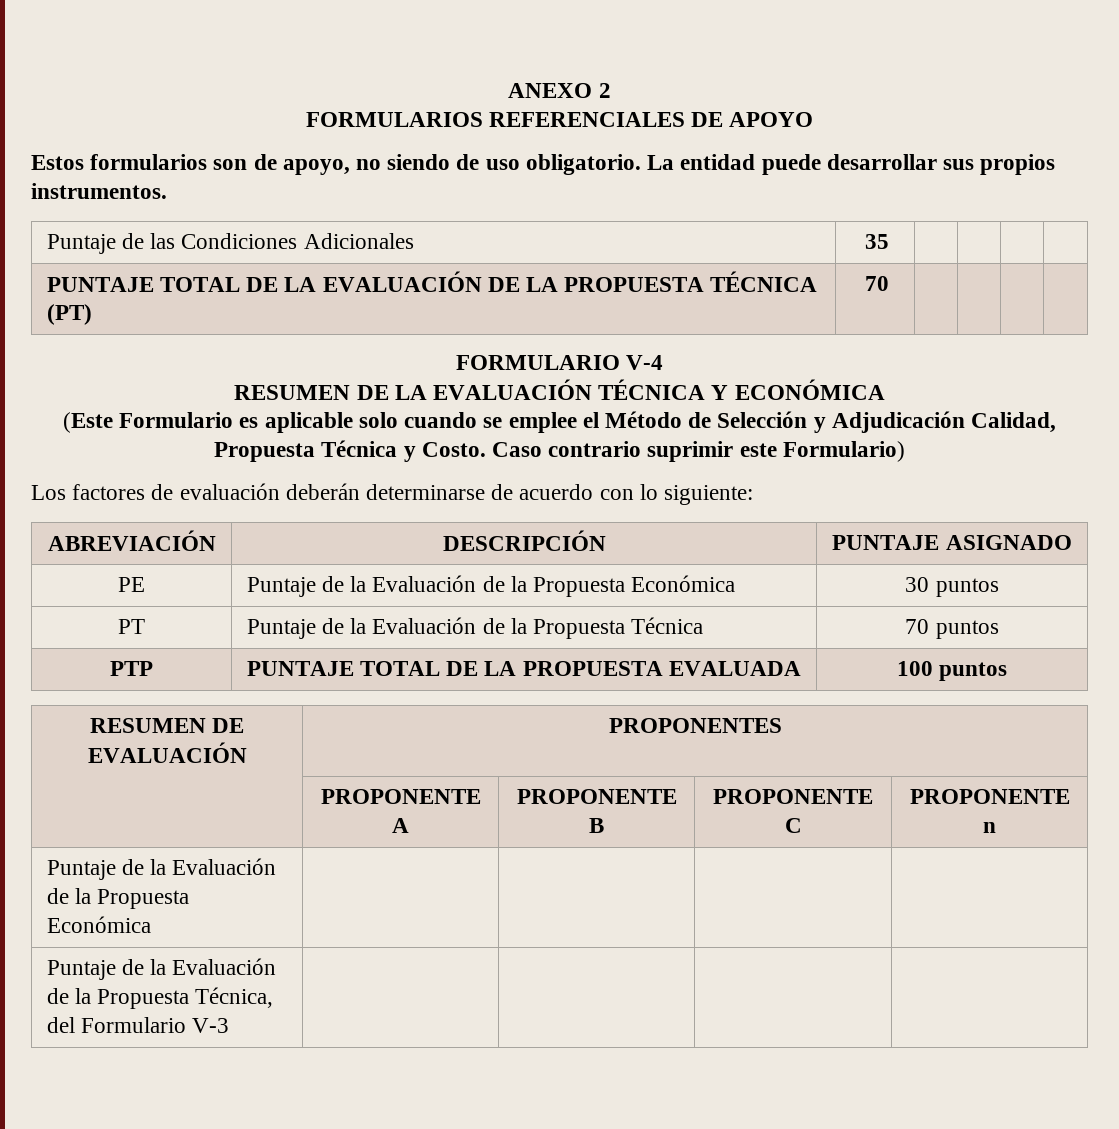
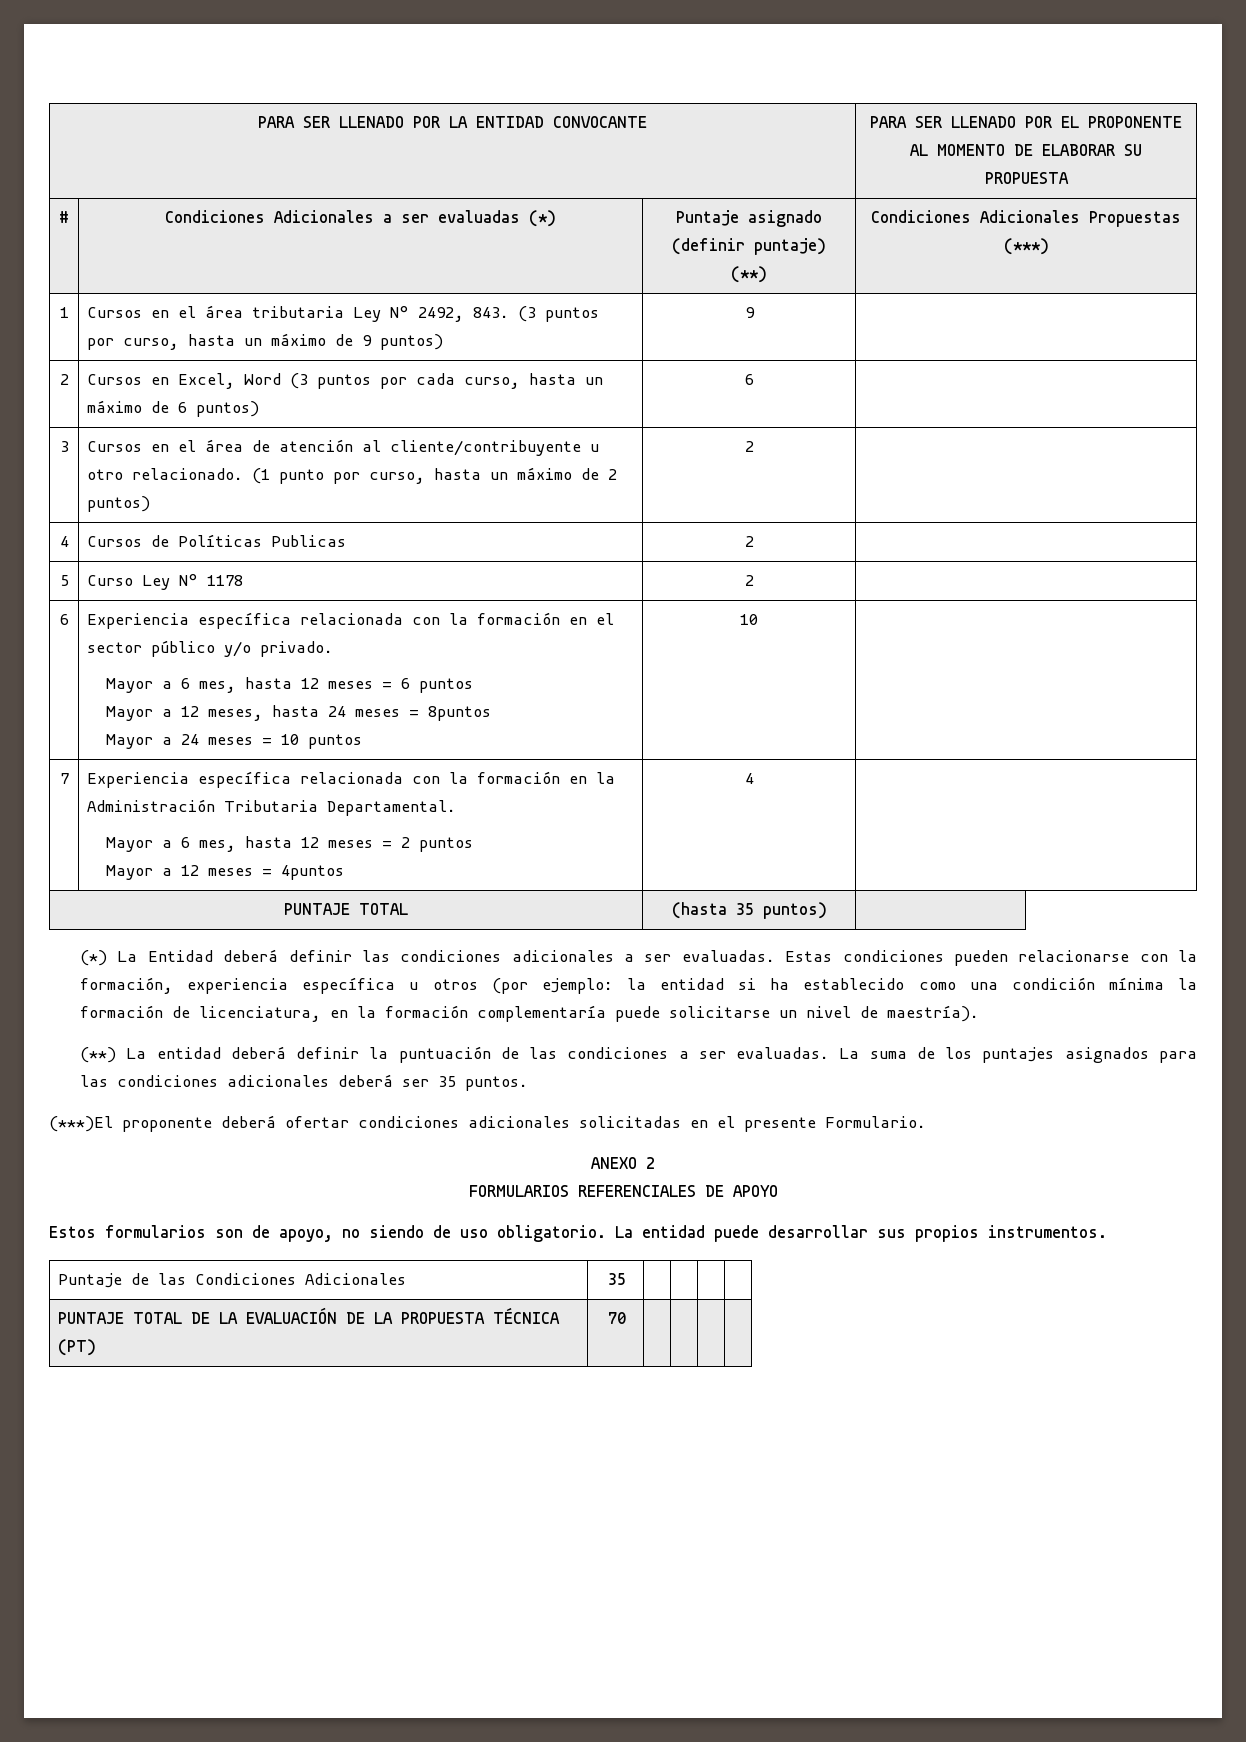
+ PARA SER LLENADO POR LA ENTIDAD CONVOCANTE | PARA SER LLENADO POR EL PROPONENTE AL MOMENTO DE ELABORAR SU PROPUESTA
+ # | Condiciones Adicionales a ser evaluadas (*) | Puntaje asignado (definir puntaje) (**) | Condiciones Adicionales Propuestas (***)
+ 1 | Cursos en el área tributaria Ley N° 2492, 843. (3 puntos por curso, hasta un máximo de 9 puntos) | 9 |
+ 2 | Cursos en Excel, Word (3 puntos por cada curso, hasta un máximo de 6 puntos) | 6 |
+ 3 | Cursos en el área de atención al cliente/contribuyente u otro relacionado. (1 punto por curso, hasta un máximo de 2 puntos) | 2 |
+ 4 | Cursos de Políticas Publicas | 2 |
+ 5 | Curso Ley N° 1178 | 2 |
+ 6 | Experiencia específica relacionada con la formación en el sector público y/o privado.
+ Mayor a 6 mes, hasta 12 meses = 6 puntos
+ Mayor a 12 meses, hasta 24 meses = 8puntos
+ Mayor a 24 meses = 10 puntos | 10 |
+ 7 | Experiencia específica relacionada con la formación en la Administración Tributaria Departamental.
+ Mayor a 6 mes, hasta 12 meses = 2 puntos
+ Mayor a 12 meses = 4puntos | 4 |
+ PUNTAJE TOTAL | (hasta 35 puntos) |
+ (*) La Entidad deberá definir las condiciones adicionales a ser evaluadas. Estas condiciones pueden relacionarse con la formación, experiencia específica u otros (por ejemplo: la entidad si ha establecido como una condición mínima la formación de licenciatura, en la formación complementaría puede solicitarse un nivel de maestría).
+ (**) La entidad deberá definir la puntuación de las condiciones a ser evaluadas. La suma de los puntajes asignados para las condiciones adicionales deberá ser 35 puntos.
+ (***)El proponente deberá ofertar condiciones adicionales solicitadas en el presente Formulario.
- FORMULARIO V-4
- RESUMEN DE LA EVALUACIÓN TÉCNICA Y ECONÓMICA
- (Este Formulario es aplicable solo cuando se emplee el Método de Selección y Adjudicación Calidad, Propuesta Técnica y Costo. Caso contrario suprimir este Formulario)
- Los factores de evaluación deberán determinarse de acuerdo con lo siguiente:
- ABREVIACIÓN | DESCRIPCIÓN | PUNTAJE ASIGNADO
- PE | Puntaje de la Evaluación de la Propuesta Económica | 30 puntos
- PT | Puntaje de la Evaluación de la Propuesta Técnica | 70 puntos
- PTP | PUNTAJE TOTAL DE LA PROPUESTA EVALUADA | 100 puntos
- RESUMEN DE EVALUACIÓN | PROPONENTES
- | PROPONENTE A | PROPONENTE B | PROPONENTE C | PROPONENTE n
- Puntaje de la Evaluación de la Propuesta Económica | | | |
- Puntaje de la Evaluación de la Propuesta Técnica, del Formulario V-3 | | | |

